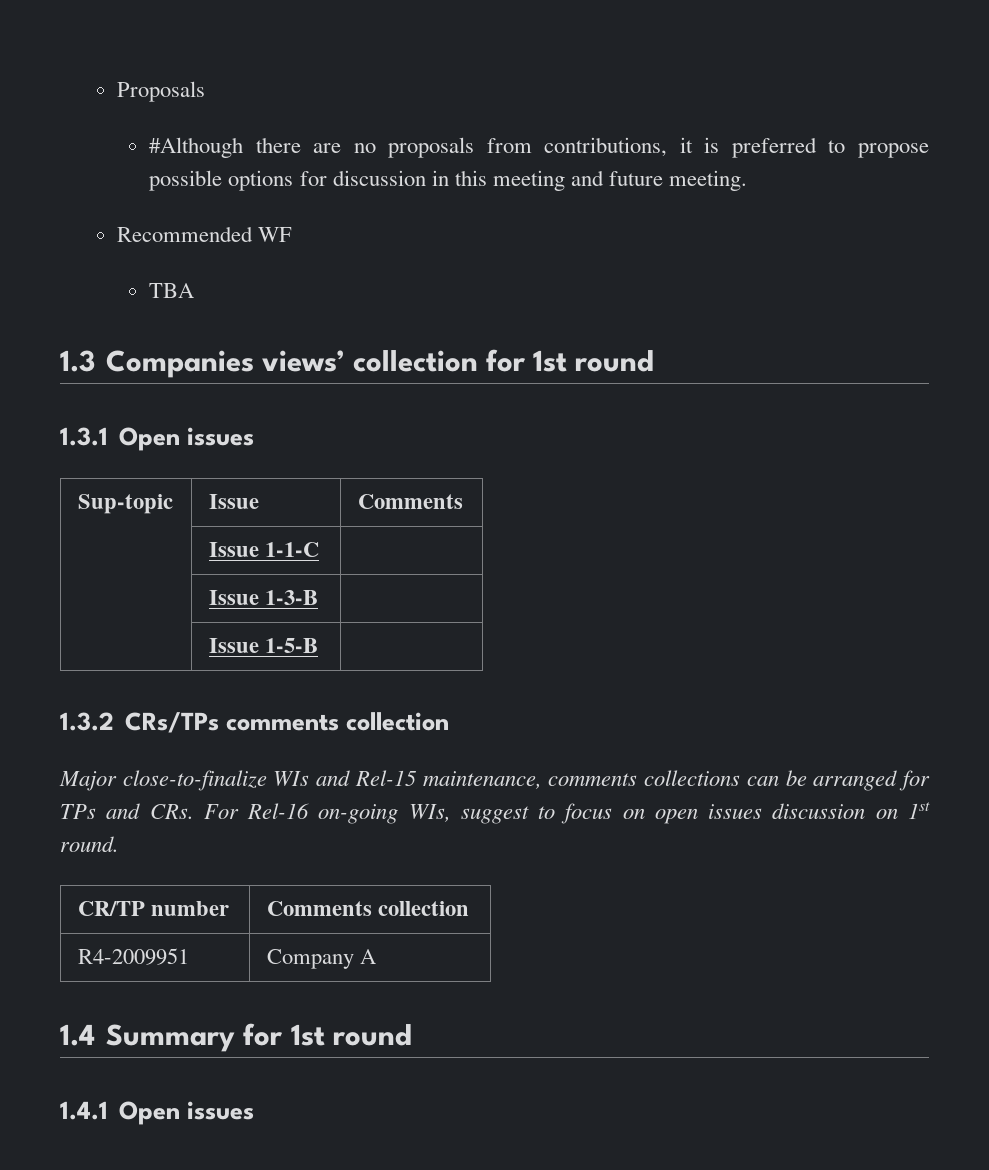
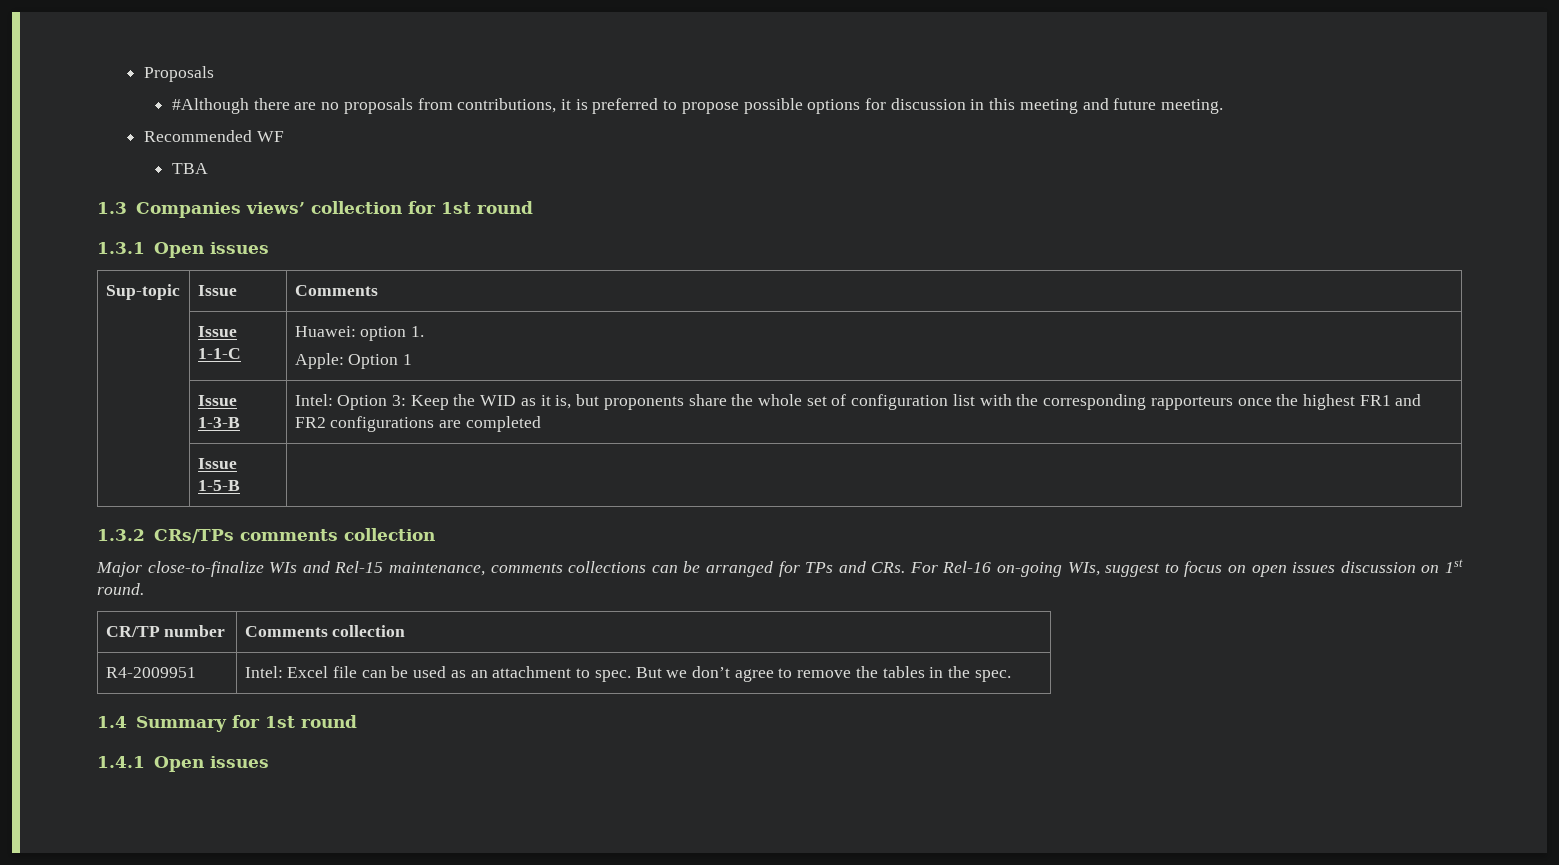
- | Issue 1-1-C |
- | Issue 1-3-B |
+ | Issue 1-1-C | Huawei: option 1.
+ Apple: Option 1
+ | Issue 1-3-B | Intel: Option 3: Keep the WID as it is, but proponents share the whole set of configuration list with the corresponding rapporteurs once the highest FR1 and FR2 configurations are completed
- R4-2009951 | Company A
+ R4-2009951 | Intel: Excel file can be used as an attachment to spec. But we don’t agree to remove the tables in the spec.

